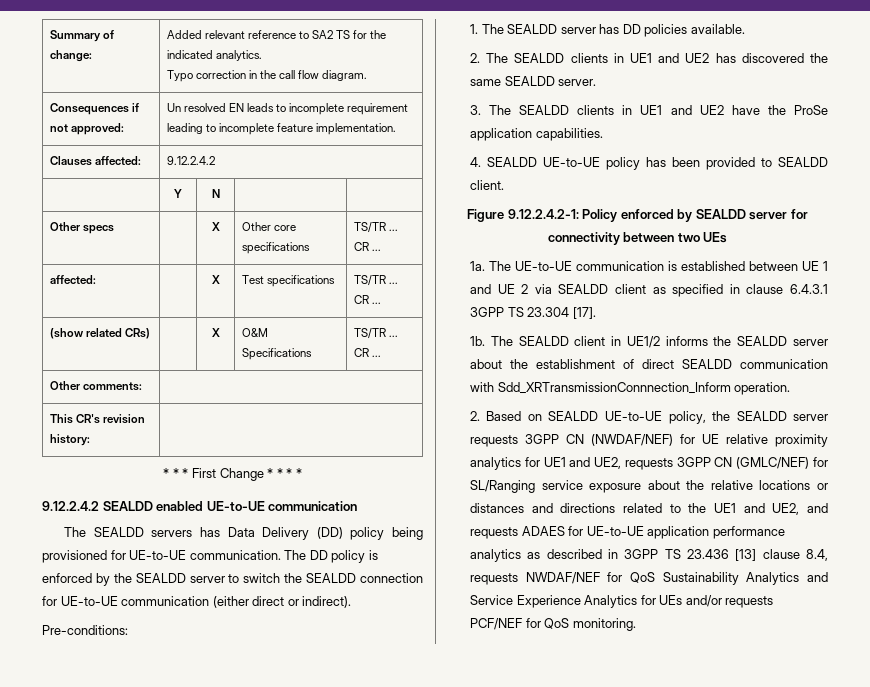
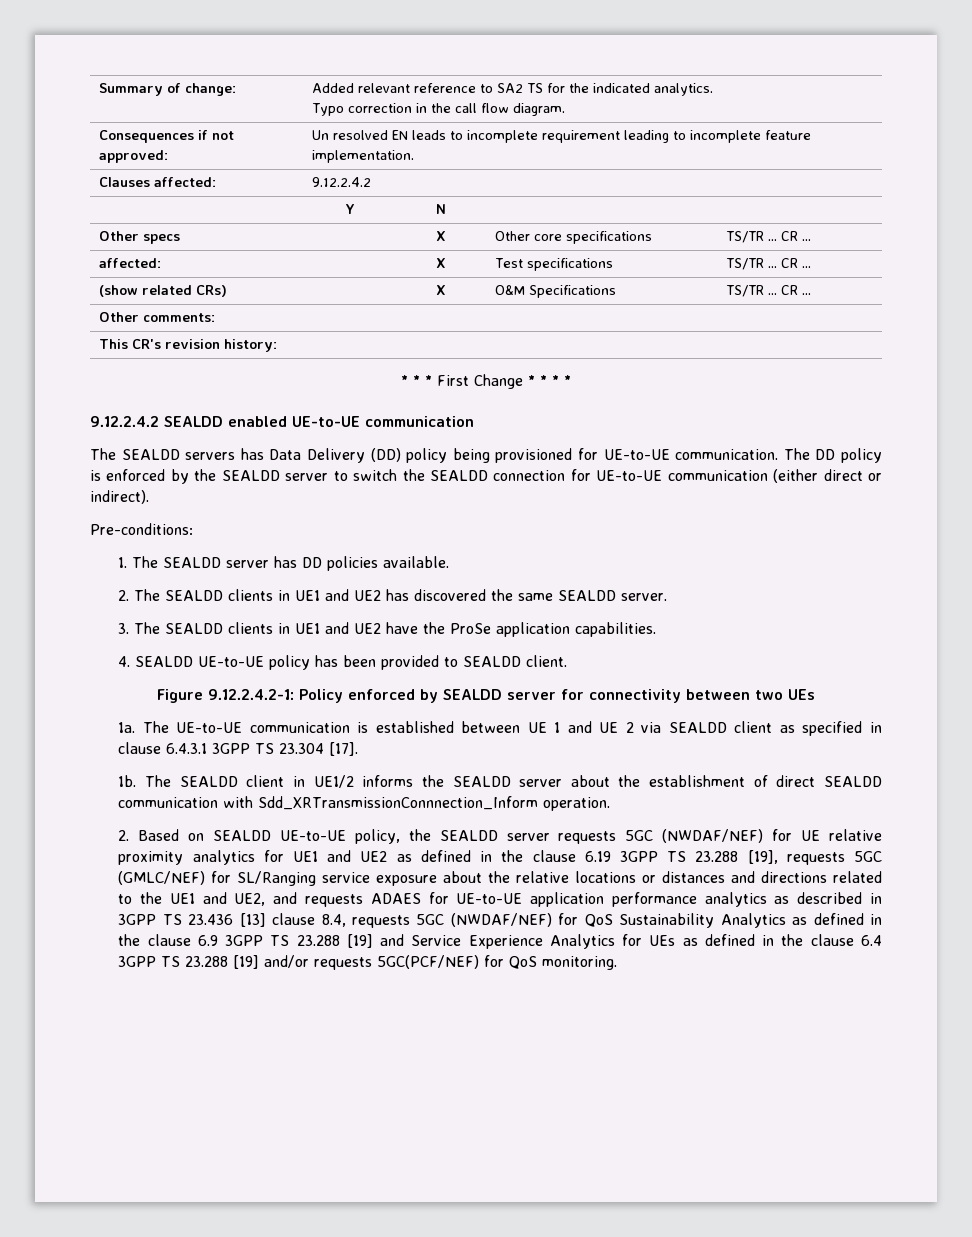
- 2. Based on SEALDD UE-to-UE policy, the SEALDD server requests 3GPP CN (NWDAF/NEF) for UE relative proximity analytics for UE1 and UE2, requests 3GPP CN (GMLC/NEF) for SL/Ranging service exposure about the relative locations or distances and directions related to the UE1 and UE2, and requests ADAES for UE-to-UE application performance analytics as described in 3GPP TS 23.436 [13] clause 8.4, requests NWDAF/NEF for QoS Sustainability Analytics and Service Experience Analytics for UEs and/or requests PCF/NEF for QoS monitoring.
+ 2. Based on SEALDD UE-to-UE policy, the SEALDD server requests 5GC (NWDAF/NEF) for UE relative proximity analytics for UE1 and UE2 as defined in the clause 6.19 3GPP TS 23.288 [19], requests 5GC (GMLC/NEF) for SL/Ranging service exposure about the relative locations or distances and directions related to the UE1 and UE2, and requests ADAES for UE-to-UE application performance analytics as described in 3GPP TS 23.436 [13] clause 8.4, requests 5GC (NWDAF/NEF) for QoS Sustainability Analytics as defined in the clause 6.9 3GPP TS 23.288 [19] and Service Experience Analytics for UEs as defined in the clause 6.4 3GPP TS 23.288 [19] and/or requests 5GC(PCF/NEF) for QoS monitoring.

